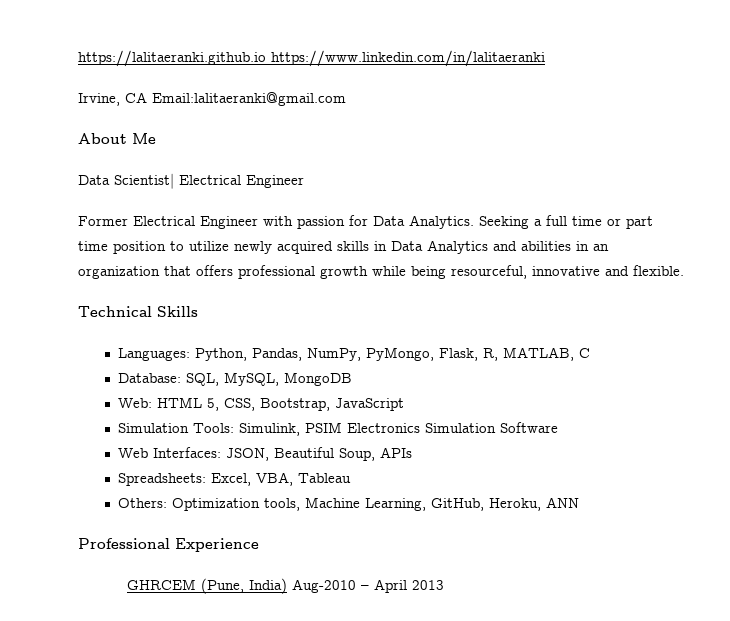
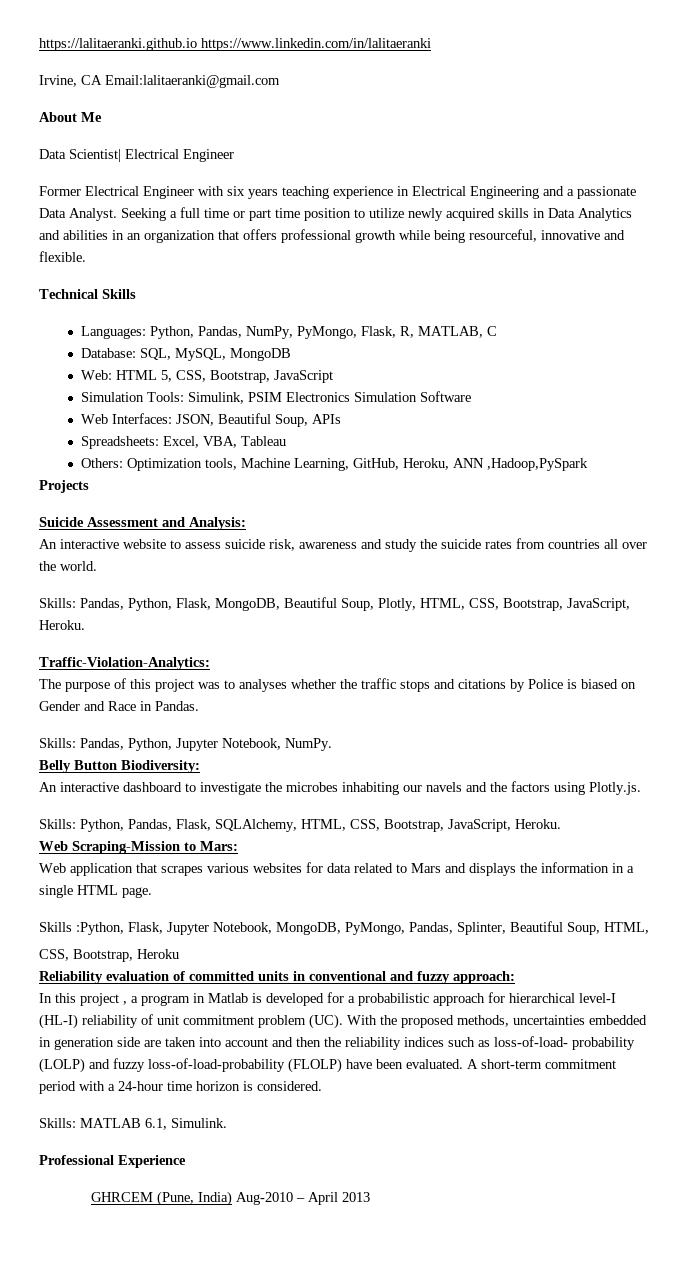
- Former Electrical Engineer with passion for Data Analytics.
+ Former Electrical Engineer with six years teaching experience in Electrical Engineering and a passionate Data Analyst.
- Others: Optimization tools, Machine Learning, GitHub, Heroku, ANN
+ Others: Optimization tools, Machine Learning, GitHub, Heroku, ANN ,Hadoop,PySpark
+ Projects
+ Suicide Assessment and Analysis:
+ An interactive website to assess suicide risk, awareness and study the suicide rates from countries all over the world.
+ Skills: Pandas, Python, Flask, MongoDB, Beautiful Soup, Plotly, HTML, CSS, Bootstrap, JavaScript, Heroku.
+ Traffic-Violation-Analytics:
+ The purpose of this project was to analyses whether the traffic stops and citations by Police is biased on Gender and Race in Pandas.
+ Skills: Pandas, Python, Jupyter Notebook, NumPy.
+ Belly Button Biodiversity:
+ An interactive dashboard to investigate the microbes inhabiting our navels and the factors using Plotly.js.
+ Skills: Python, Pandas, Flask, SQLAlchemy, HTML, CSS, Bootstrap, JavaScript, Heroku.
+ Web Scraping-Mission to Mars:
+ Web application that scrapes various websites for data related to Mars and displays the information in a single HTML page.
+ Skills :Python, Flask, Jupyter Notebook, MongoDB, PyMongo, Pandas, Splinter, Beautiful Soup, HTML,
+ CSS, Bootstrap, Heroku
+ Reliability evaluation of committed units in conventional and fuzzy approach:
+ In this project , a program in Matlab is developed for a probabilistic approach for hierarchical level-I (HL-I) reliability of unit commitment problem (UC). With the proposed methods, uncertainties embedded in generation side are taken into account and then the reliability indices such as loss-of-load- probability (LOLP) and fuzzy loss-of-load-probability (FLOLP) have been evaluated. A short-term commitment period with a 24-hour time horizon is considered.
+ Skills: MATLAB 6.1, Simulink.

